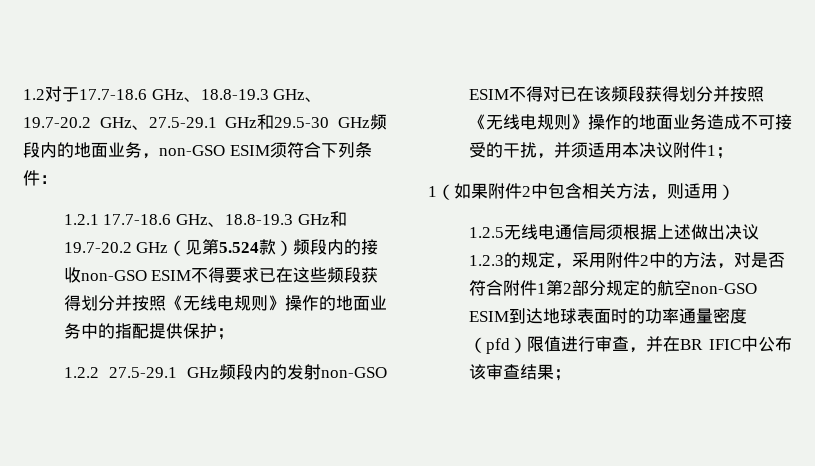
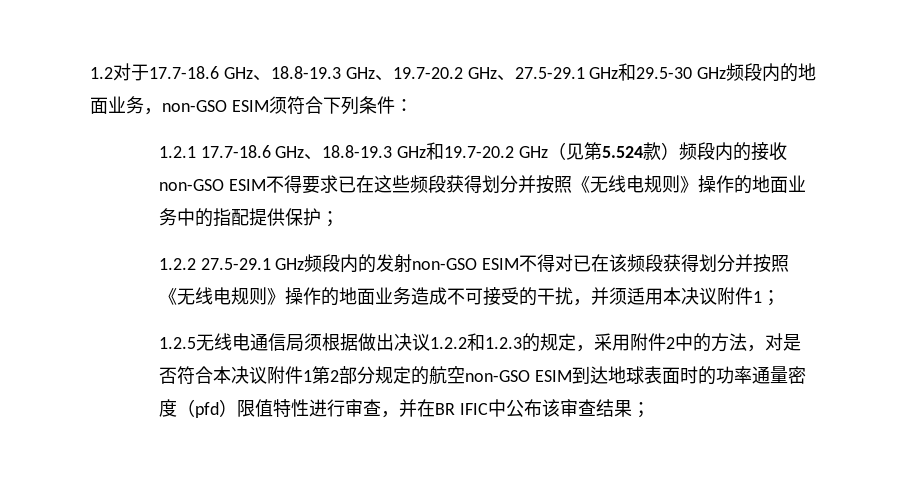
- 1（如果附件2中包含相关方法，则适用）
- 1.2.5无线电通信局须根据上述做出决议1.2.3的规定，采用附件2中的方法，对是否符合附件1第2部分规定的航空non-GSO ESIM到达地球表面时的功率通量密度（pfd）限值进行审查，并在BR IFIC中公布该审查结果；
+ 1.2.5无线电通信局须根据做出决议1.2.2和1.2.3的规定，采用附件2中的方法，对是否符合本决议附件1第2部分规定的航空non-GSO ESIM到达地球表面时的功率通量密度（pfd）限值特性进行审查，并在BR IFIC中公布该审查结果；

